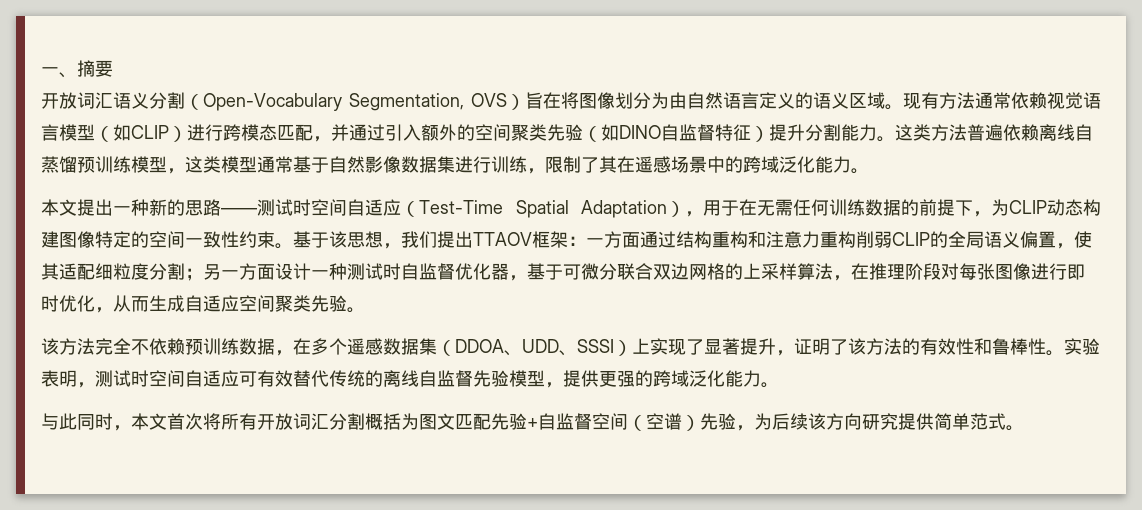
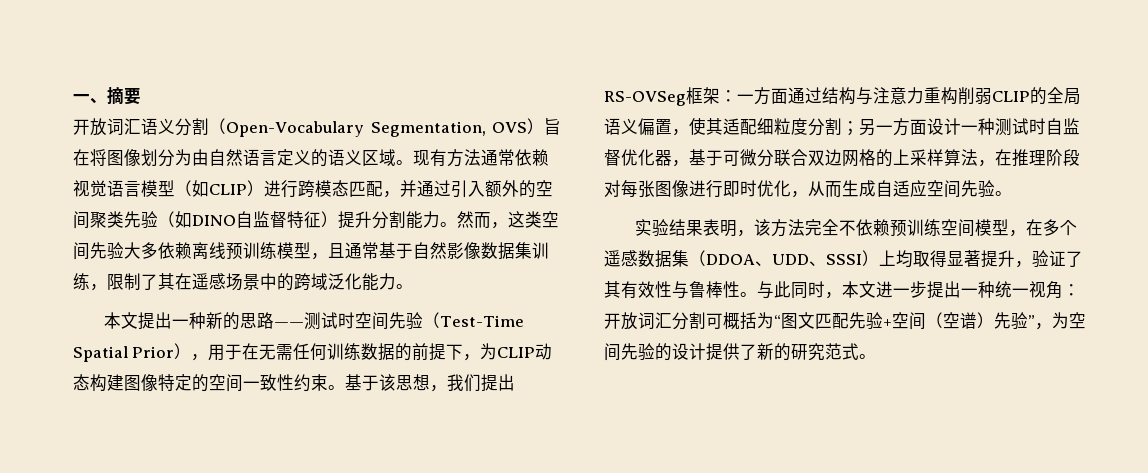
- 这类方法普遍依赖离线自蒸馏预训练模型，这类模型通常基于自然影像数据集进行训练，限制了其在遥感场景中的跨域泛化能力。
+ 然而，这类空间先验大多依赖离线预训练模型，且通常基于自然影像数据集训练，限制了其在遥感场景中的跨域泛化能力。
- 本文提出一种新的思路——测试时空间自适应（Test-Time Spatial Adaptation），用于在无需任何训练数据的前提下，为CLIP动态构建图像特定的空间一致性约束。
+ 本文提出一种新的思路——测试时空间先验（Test-Time Spatial Prior），用于在无需任何训练数据的前提下，为CLIP动态构建图像特定的空间一致性约束。
- 基于该思想，我们提出TTAOV框架：一方面通过结构重构和注意力重构削弱CLIP的全局语义偏置，使其适配细粒度分割；另一方面设计一种测试时自监督优化器，基于可微分联合双边网格的上采样算法，在推理阶段对每张图像进行即时优化，从而生成自适应空间聚类先验。
+ 基于该思想，我们提出RS-OVSeg框架：一方面通过结构与注意力重构削弱CLIP的全局语义偏置，使其适配细粒度分割；另一方面设计一种测试时自监督优化器，基于可微分联合双边网格的上采样算法，在推理阶段对每张图像进行即时优化，从而生成自适应空间先验。
- 该方法完全不依赖预训练数据，在多个遥感数据集（DDOA、UDD、SSSI）上实现了显著提升，证明了该方法的有效性和鲁棒性。实验表明，测试时空间自适应可有效替代传统的离线自监督先验模型，提供更强的跨域泛化能力。
- 与此同时，本文首次将所有开放词汇分割概括为图文匹配先验+自监督空间（空谱）先验，为后续该方向研究提供简单范式。
+ 实验结果表明，该方法完全不依赖预训练空间模型，在多个遥感数据集（DDOA、UDD、SSSI）上均取得显著提升，验证了其有效性与鲁棒性。与此同时，本文进一步提出一种统一视角：开放词汇分割可概括为“图文匹配先验+空间（空谱）先验”，为空间先验的设计提供了新的研究范式。

